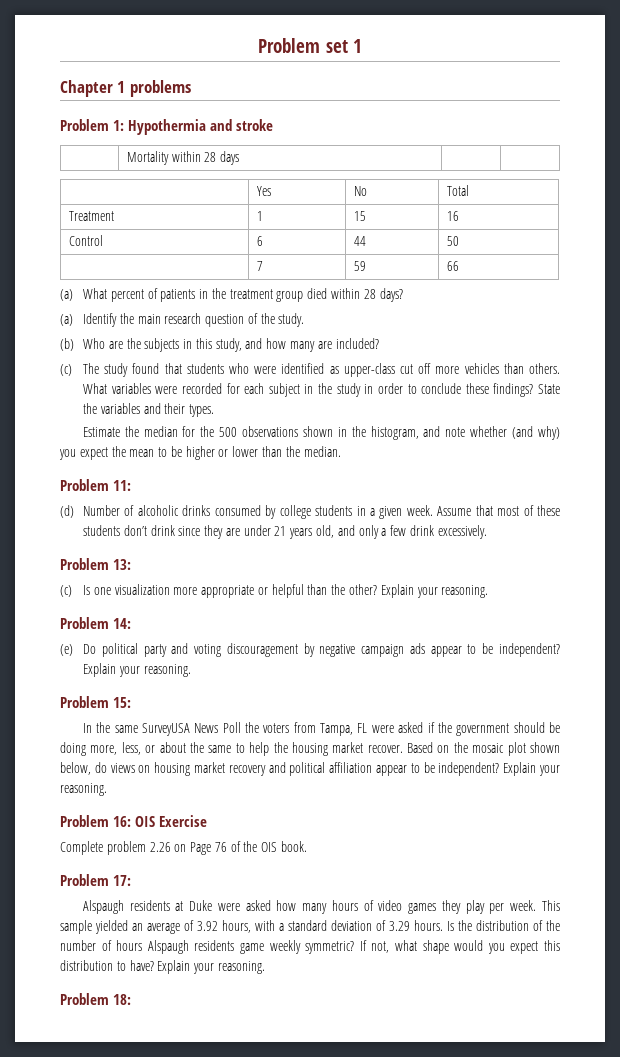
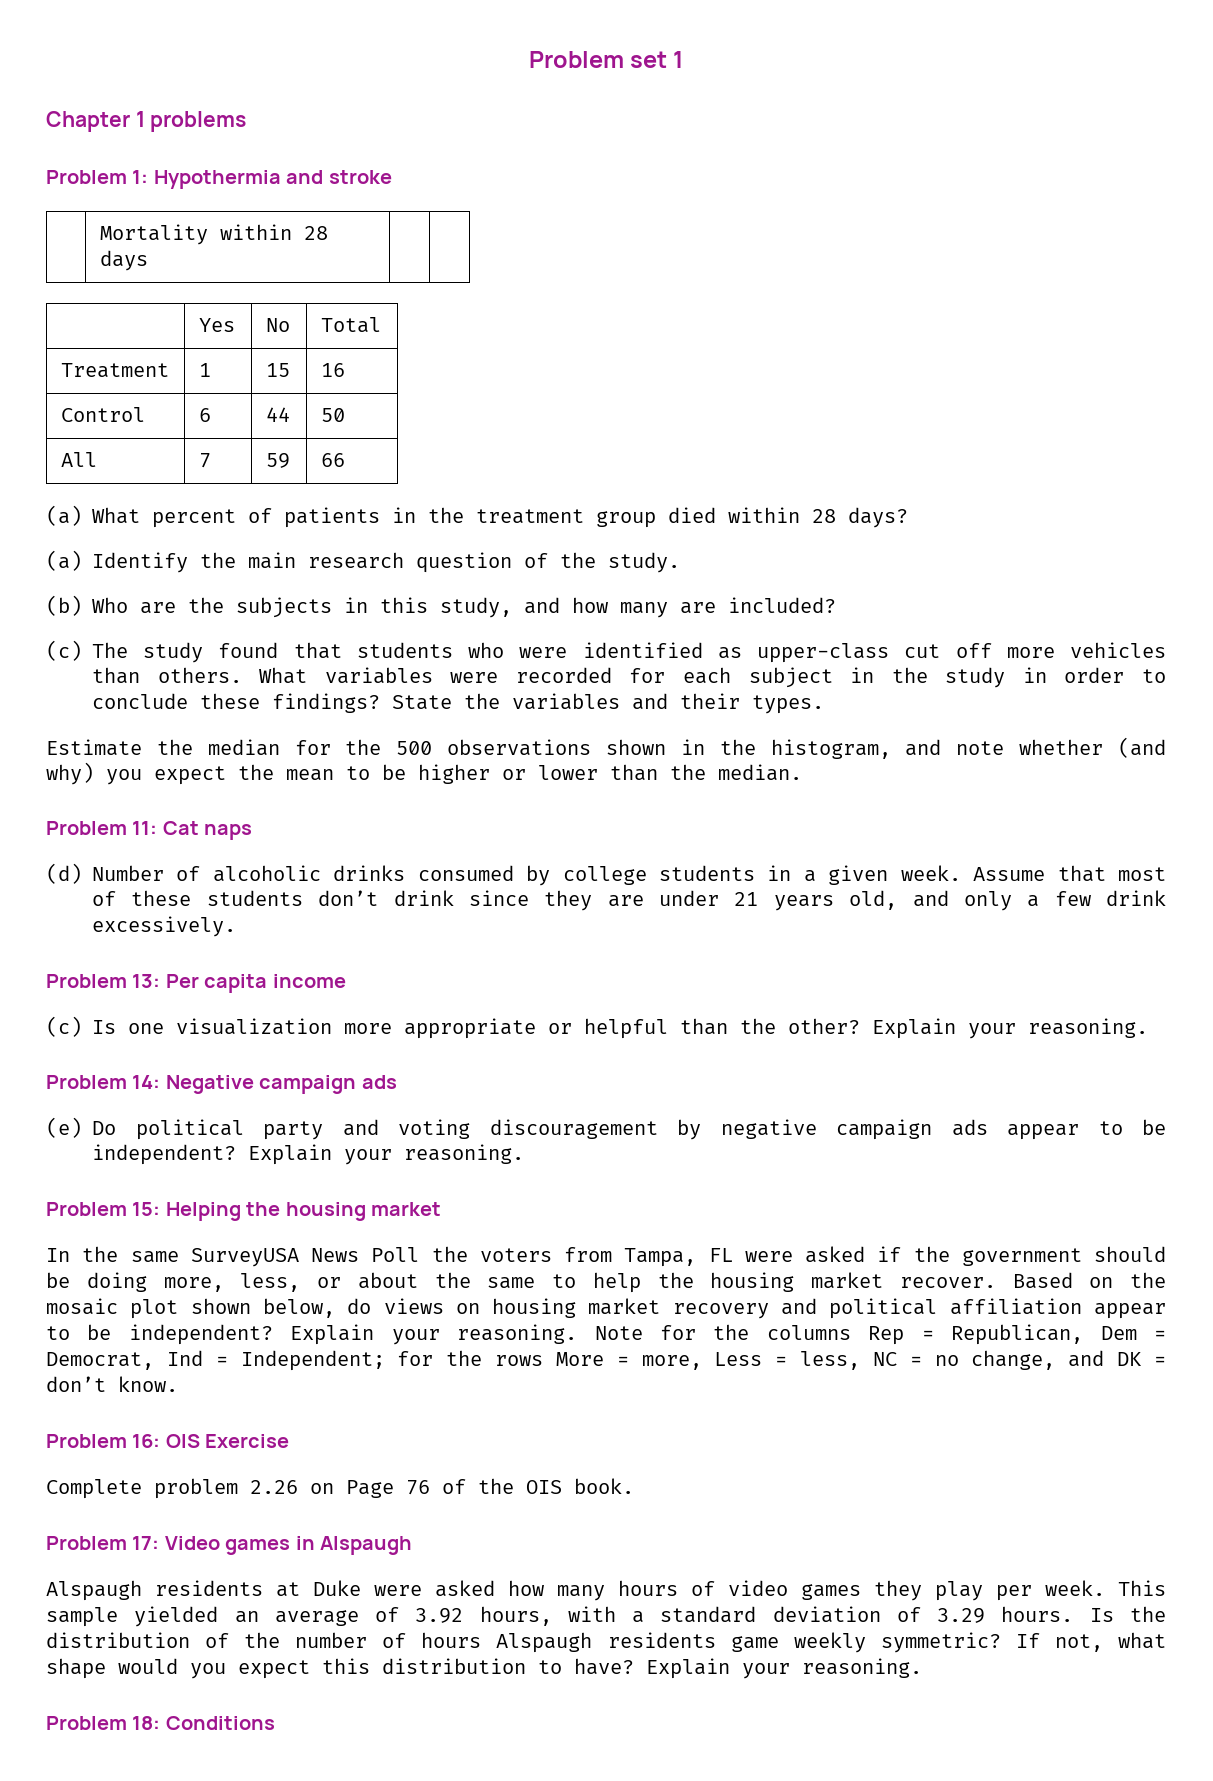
- | 7 | 59 | 66
+ All | 7 | 59 | 66
- Problem 11:
+ Problem 11: Cat naps
- Problem 13:
+ Problem 13: Per capita income
- Problem 14:
+ Problem 14: Negative campaign ads
- Problem 15:
+ Problem 15: Helping the housing market
+ Note for the columns Rep = Republican, Dem = Democrat, Ind = Independent; for the rows More = more, Less = less, NC = no change, and DK = don’t know.
- Problem 17:
+ Problem 17: Video games in Alspaugh
- Problem 18:
+ Problem 18: Conditions

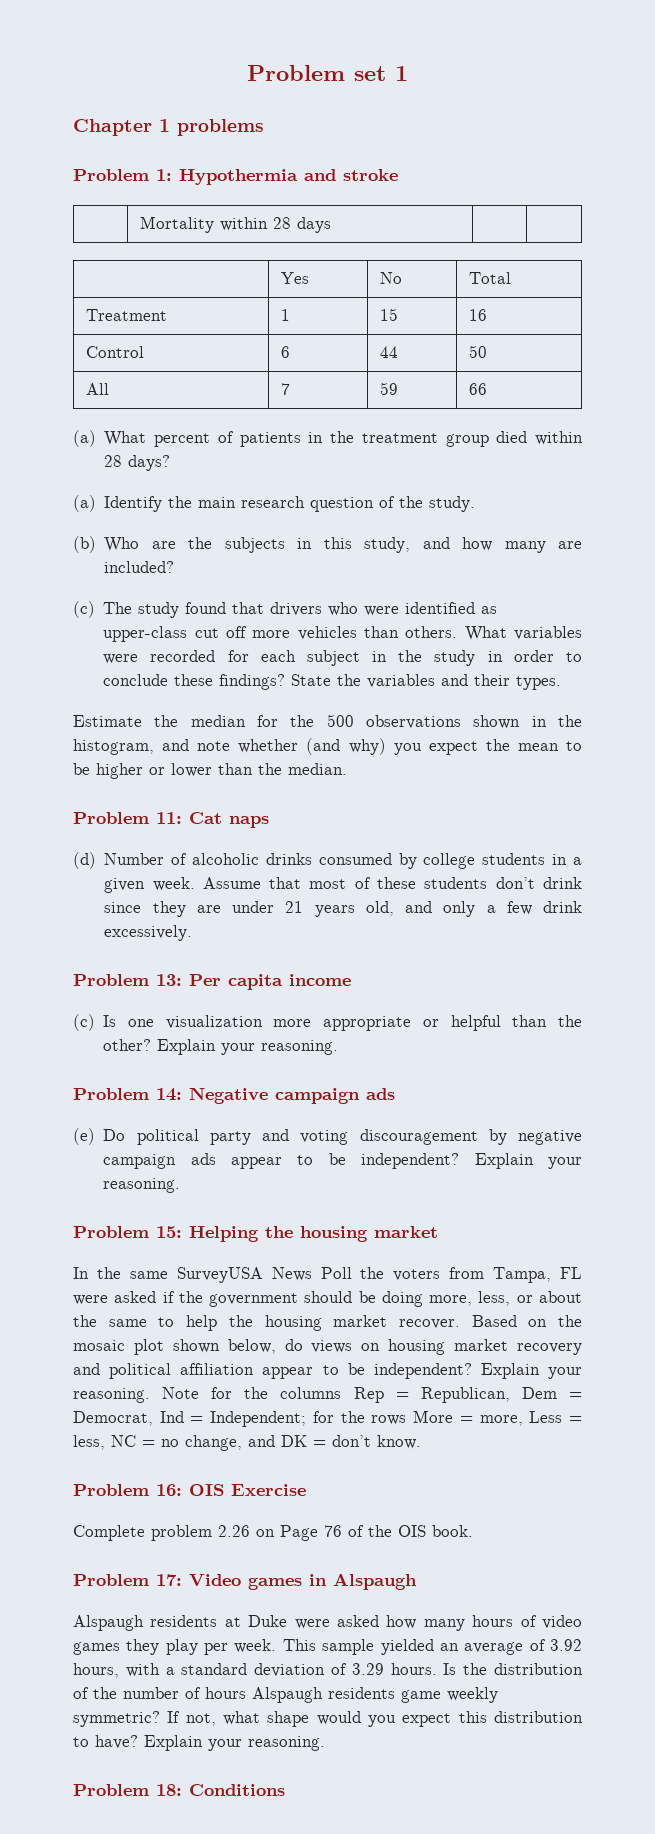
- (c) The study found that students who were identified as upper-class cut off more vehicles than others.
+ (c) The study found that drivers who were identified as upper-class cut off more vehicles than others.

